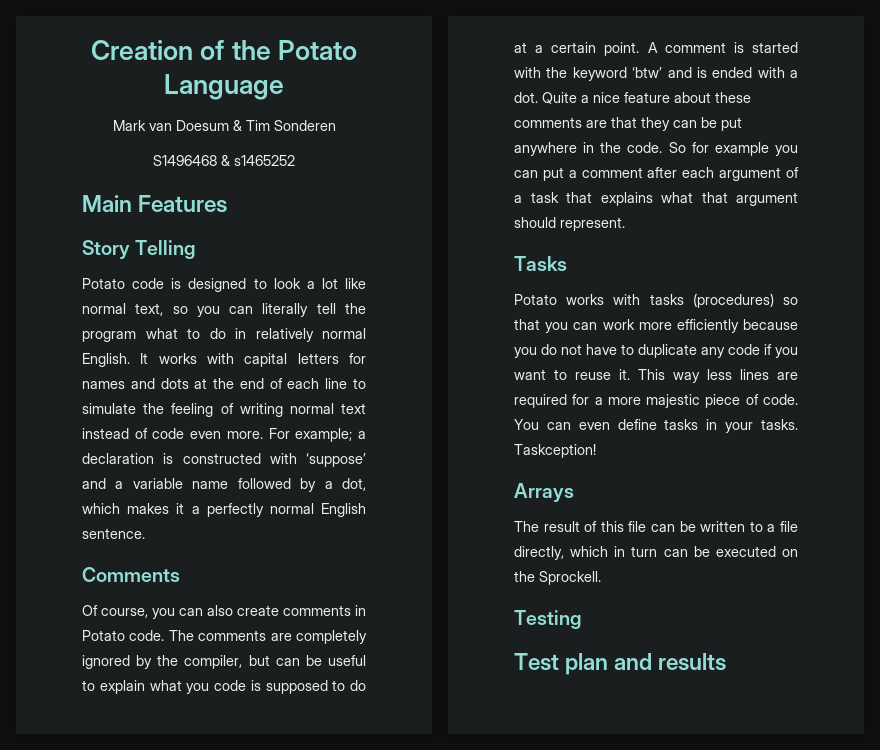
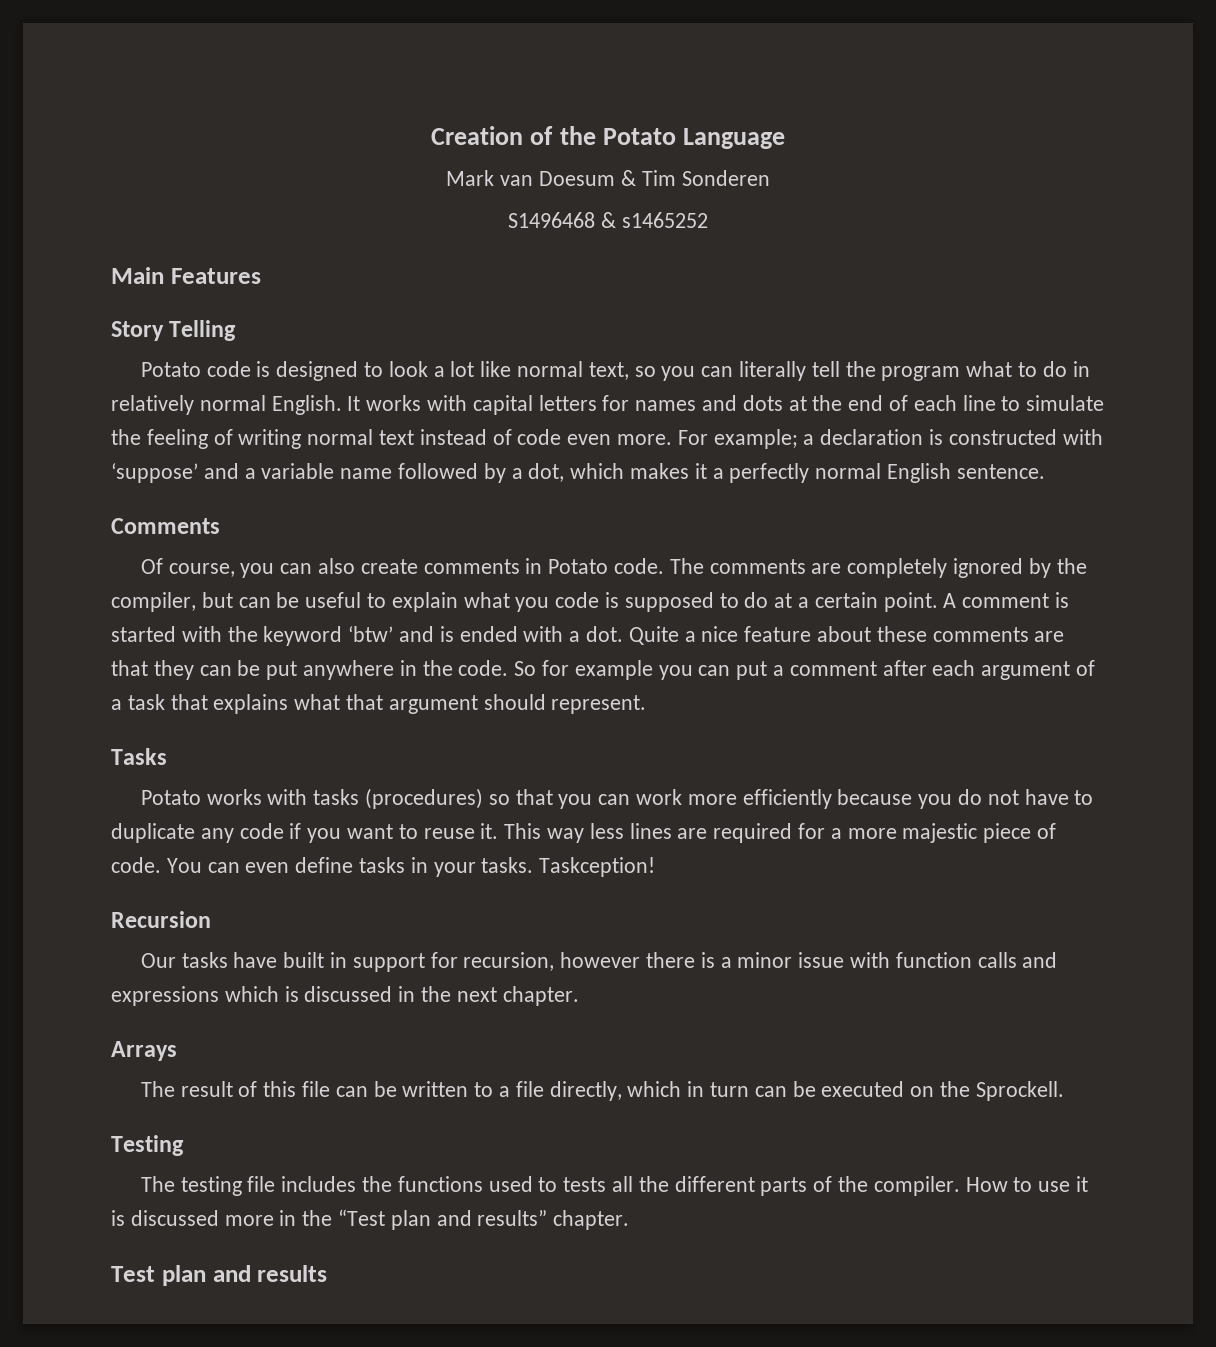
+ Recursion
+ Our tasks have built in support for recursion, however there is a minor issue with function calls and expressions which is discussed in the next chapter.
+ The testing file includes the functions used to tests all the different parts of the compiler. How to use it is discussed more in the “Test plan and results” chapter.

